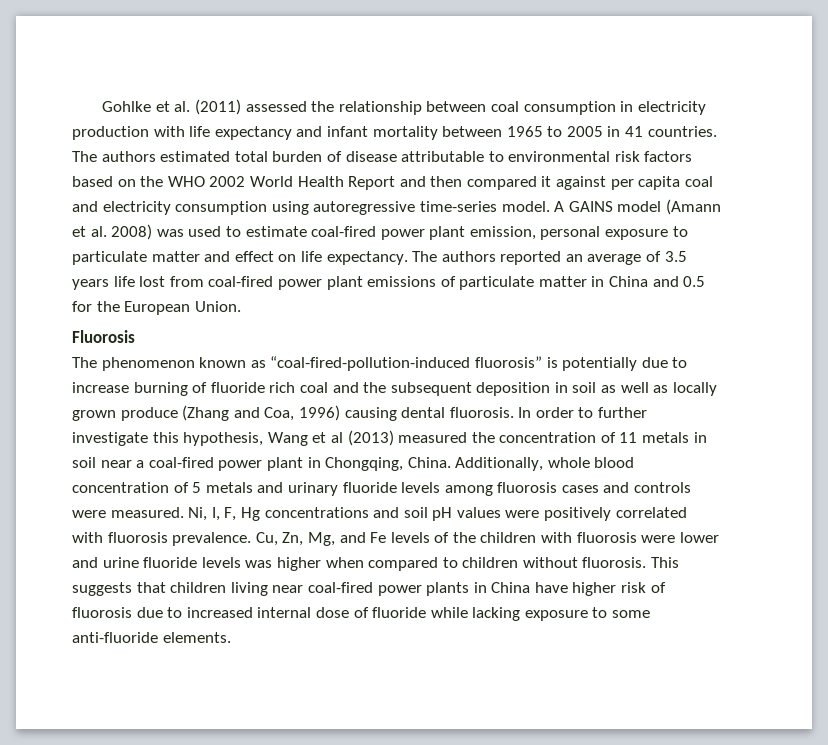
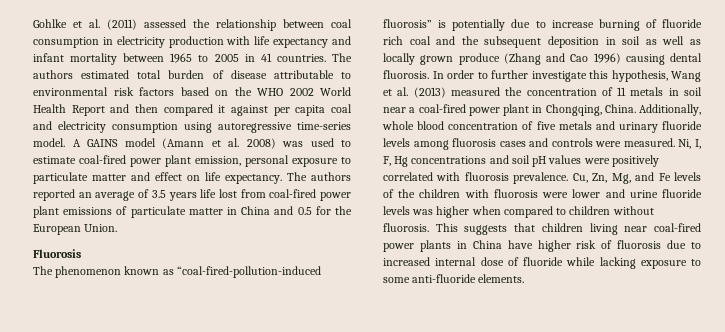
- The phenomenon known as “coal-fired-pollution-induced fluorosis” is potentially due to increase burning of fluoride rich coal and the subsequent deposition in soil as well as locally grown produce (Zhang and Coa, 1996) causing dental fluorosis.
+ The phenomenon known as “coal-fired-pollution-induced fluorosis” is potentially due to increase burning of fluoride rich coal and the subsequent deposition in soil as well as locally grown produce (Zhang and Cao 1996) causing dental fluorosis.
- In order to further investigate this hypothesis, Wang et al (2013) measured the concentration of 11 metals in soil near a coal-fired power plant in Chongqing, China.
+ In order to further investigate this hypothesis, Wang et al. (2013) measured the concentration of 11 metals in soil near a coal-fired power plant in Chongqing, China.
- Additionally, whole blood concentration of 5 metals and urinary fluoride levels among fluorosis cases and controls were measured.
+ Additionally, whole blood concentration of five metals and urinary fluoride levels among fluorosis cases and controls were measured.

